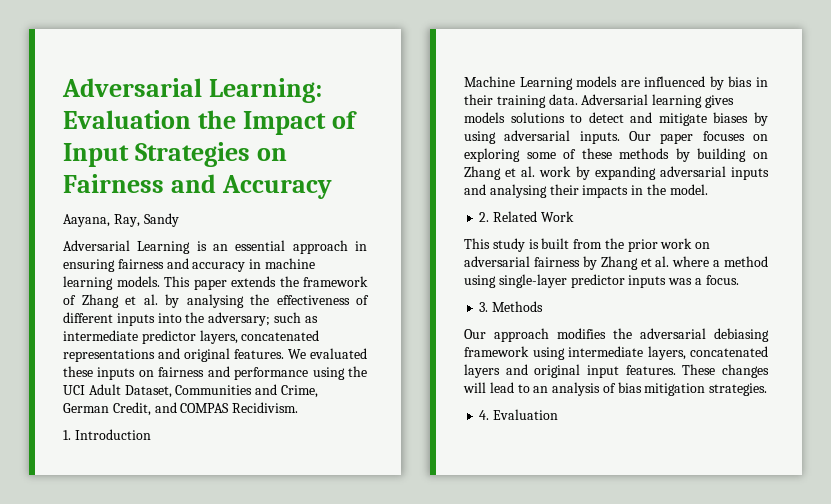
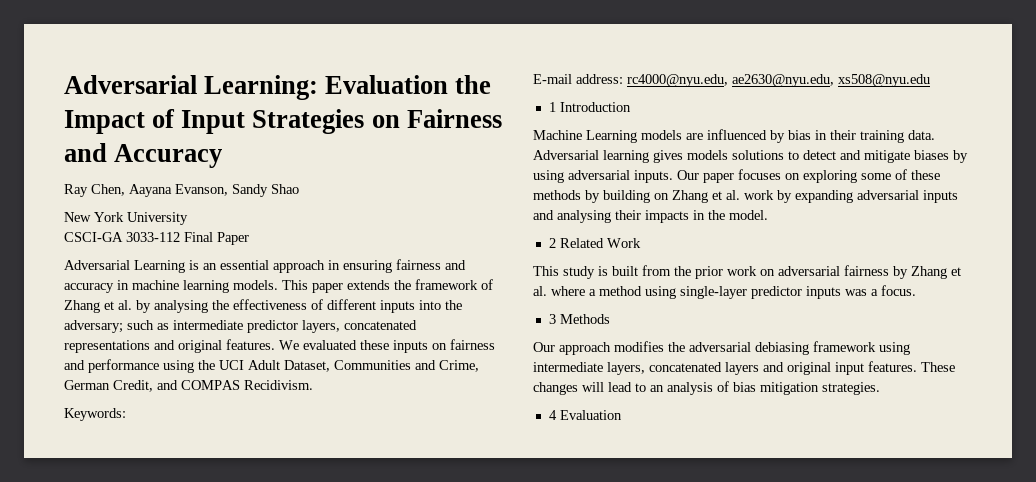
- Aayana, Ray, Sandy
+ Ray Chen, Aayana Evanson, Sandy Shao
+ New York University
+ CSCI-GA 3033-112 Final Paper
- 1. Introduction
+ Keywords:
+ E-mail address: rc4000@nyu.edu, ae2630@nyu.edu, xs508@nyu.edu
+ 1 Introduction
- 2. Related Work
+ 2 Related Work
- 3. Methods
+ 3 Methods
- 4. Evaluation
+ 4 Evaluation

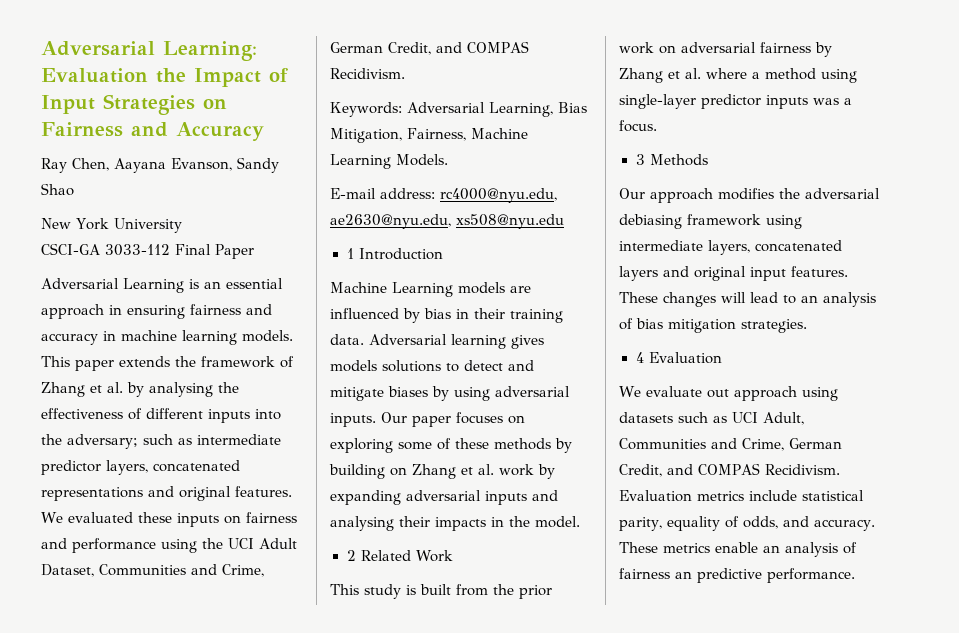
- Keywords:
+ Keywords: Adversarial Learning, Bias Mitigation, Fairness, Machine Learning Models.
+ We evaluate out approach using datasets such as UCI Adult, Communities and Crime, German Credit, and COMPAS Recidivism. Evaluation metrics include statistical parity, equality of odds, and accuracy. These metrics enable an analysis of fairness an predictive performance.

